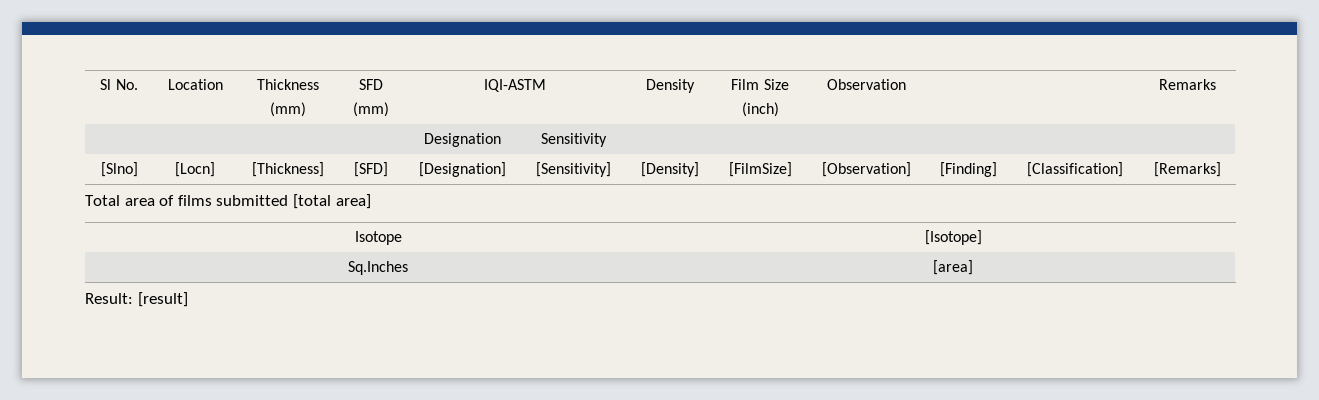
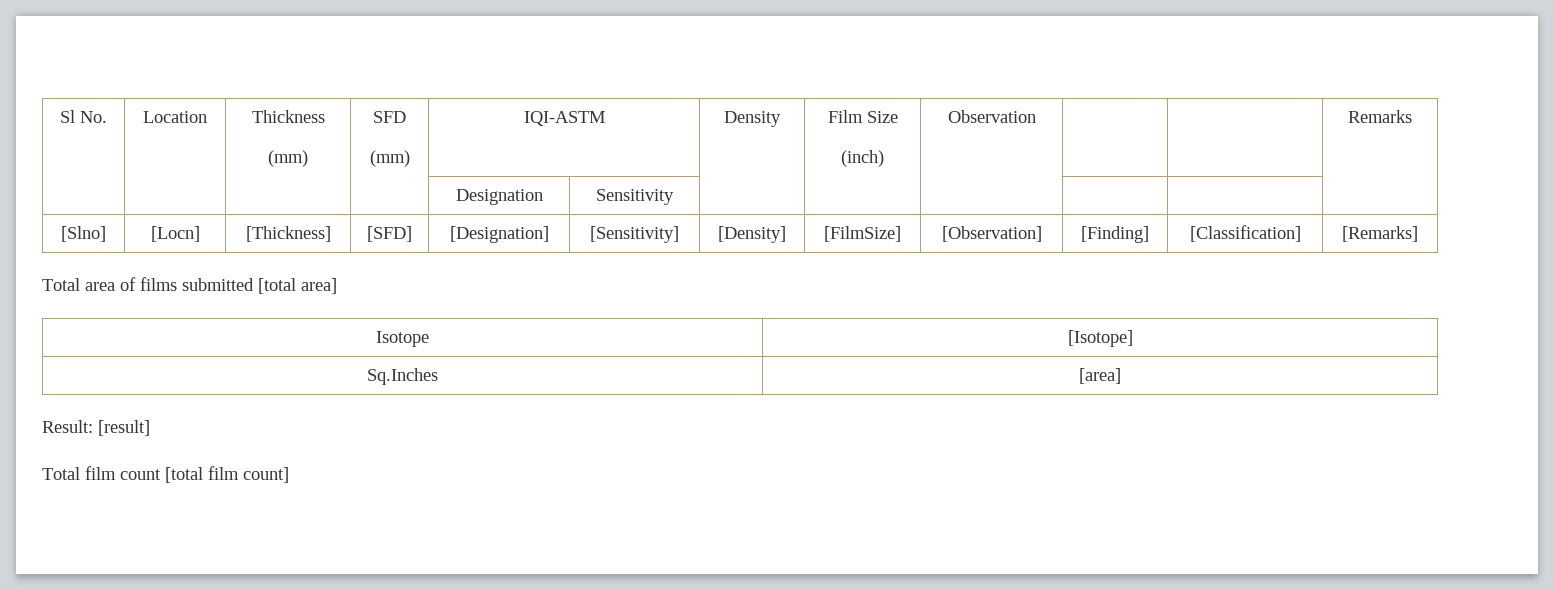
+ Total film count [total film count]

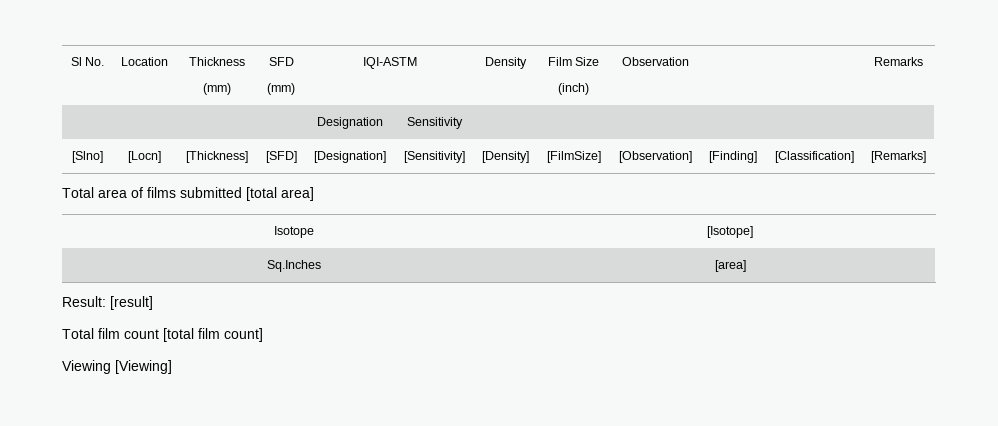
+ Viewing [Viewing]

